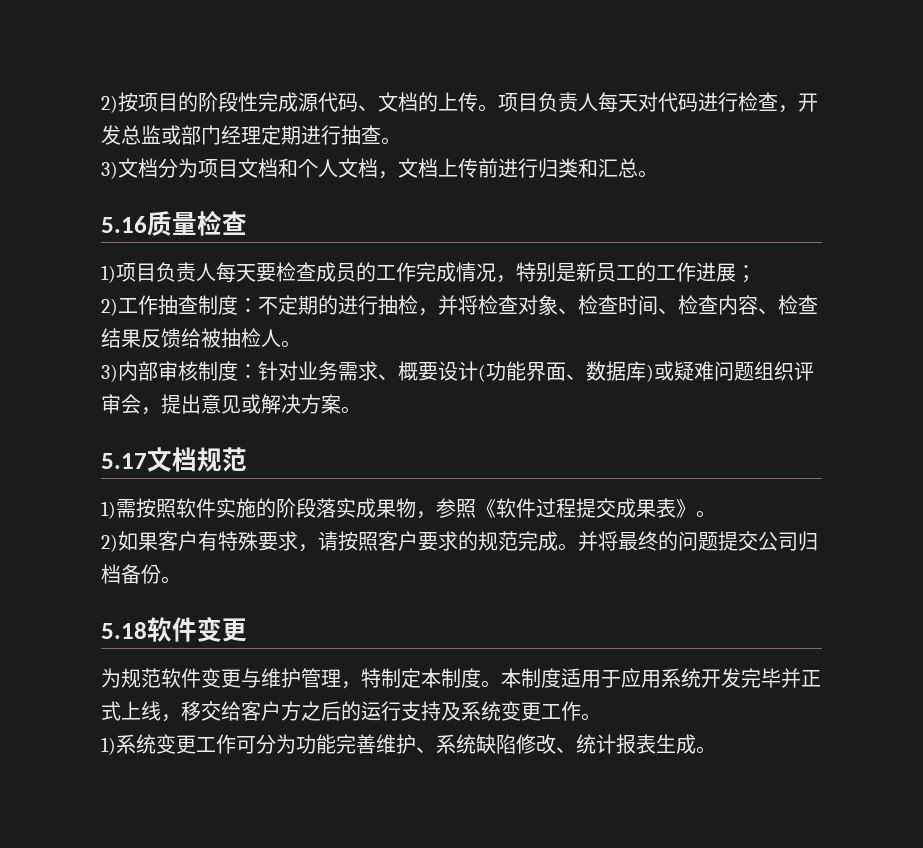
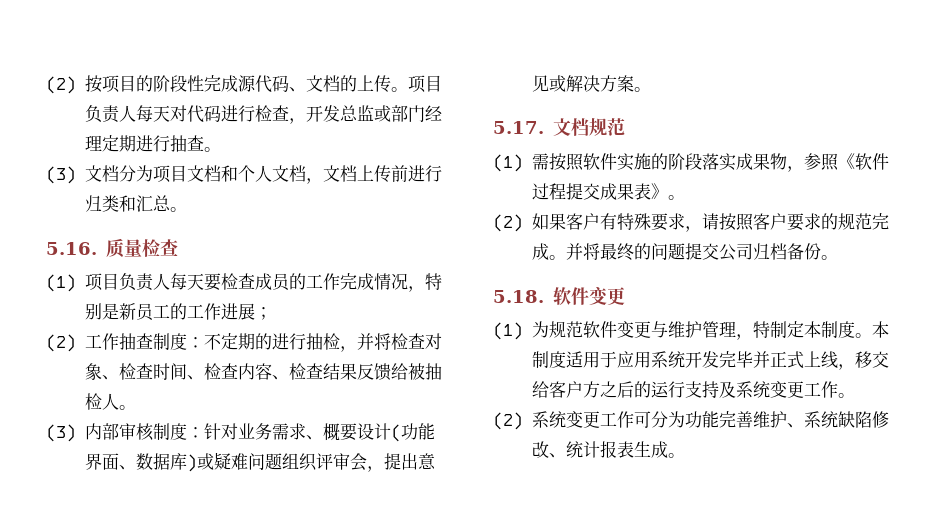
- 2)按项目的阶段性完成源代码、文档的上传。
+ (2)按项目的阶段性完成源代码、文档的上传。
- 3)文档分为项目文档和个人文档，文档上传前进行归类和汇总。
+ (3)文档分为项目文档和个人文档，文档上传前进行归类和汇总。
- 5.16质量检查
+ 5.16.质量检查
- 1)项目负责人每天要检查成员的工作完成情况，特别是新员工的工作进展；
+ (1)项目负责人每天要检查成员的工作完成情况，特别是新员工的工作进展；
- 2)工作抽查制度：不定期的进行抽检，并将检查对象、检查时间、检查内容、检查结果反馈给被抽检人。
+ (2)工作抽查制度：不定期的进行抽检，并将检查对象、检查时间、检查内容、检查结果反馈给被抽检人。
- 3)内部审核制度：针对业务需求、概要设计(功能界面、数据库)或疑难问题组织评审会，提出意见或解决方案。
+ (3)内部审核制度：针对业务需求、概要设计(功能界面、数据库)或疑难问题组织评审会，提出意见或解决方案。
- 5.17文档规范
+ 5.17.文档规范
- 1)需按照软件实施的阶段落实成果物，参照《软件过程提交成果表》。
+ (1)需按照软件实施的阶段落实成果物，参照《软件过程提交成果表》。
- 2)如果客户有特殊要求，请按照客户要求的规范完成。
+ (2)如果客户有特殊要求，请按照客户要求的规范完成。
- 5.18软件变更
+ 5.18.软件变更
- 为规范软件变更与维护管理，特制定本制度。
+ (1)为规范软件变更与维护管理，特制定本制度。
- 1)系统变更工作可分为功能完善维护、系统缺陷修改、统计报表生成。
+ (2)系统变更工作可分为功能完善维护、系统缺陷修改、统计报表生成。

